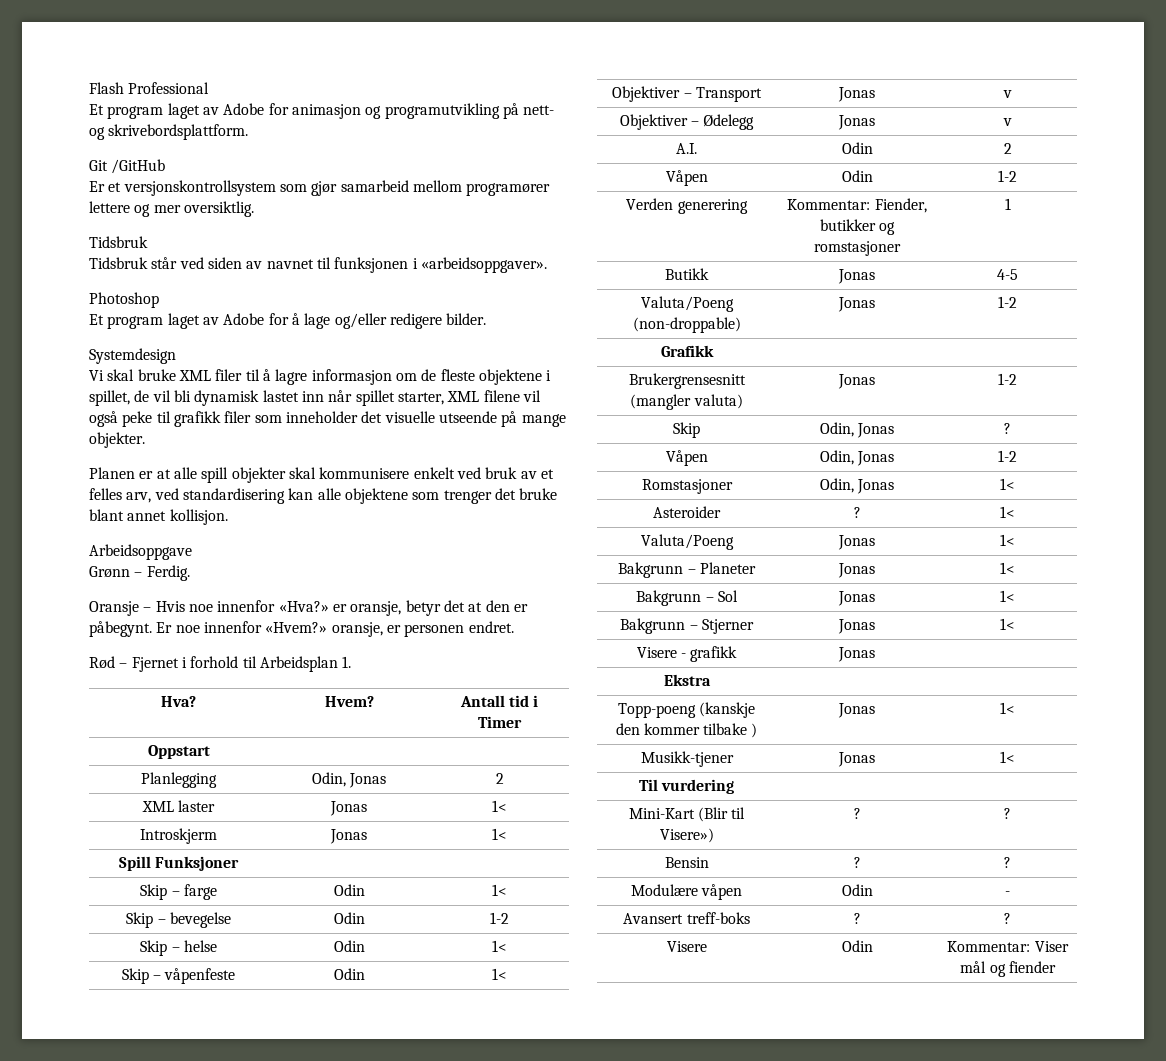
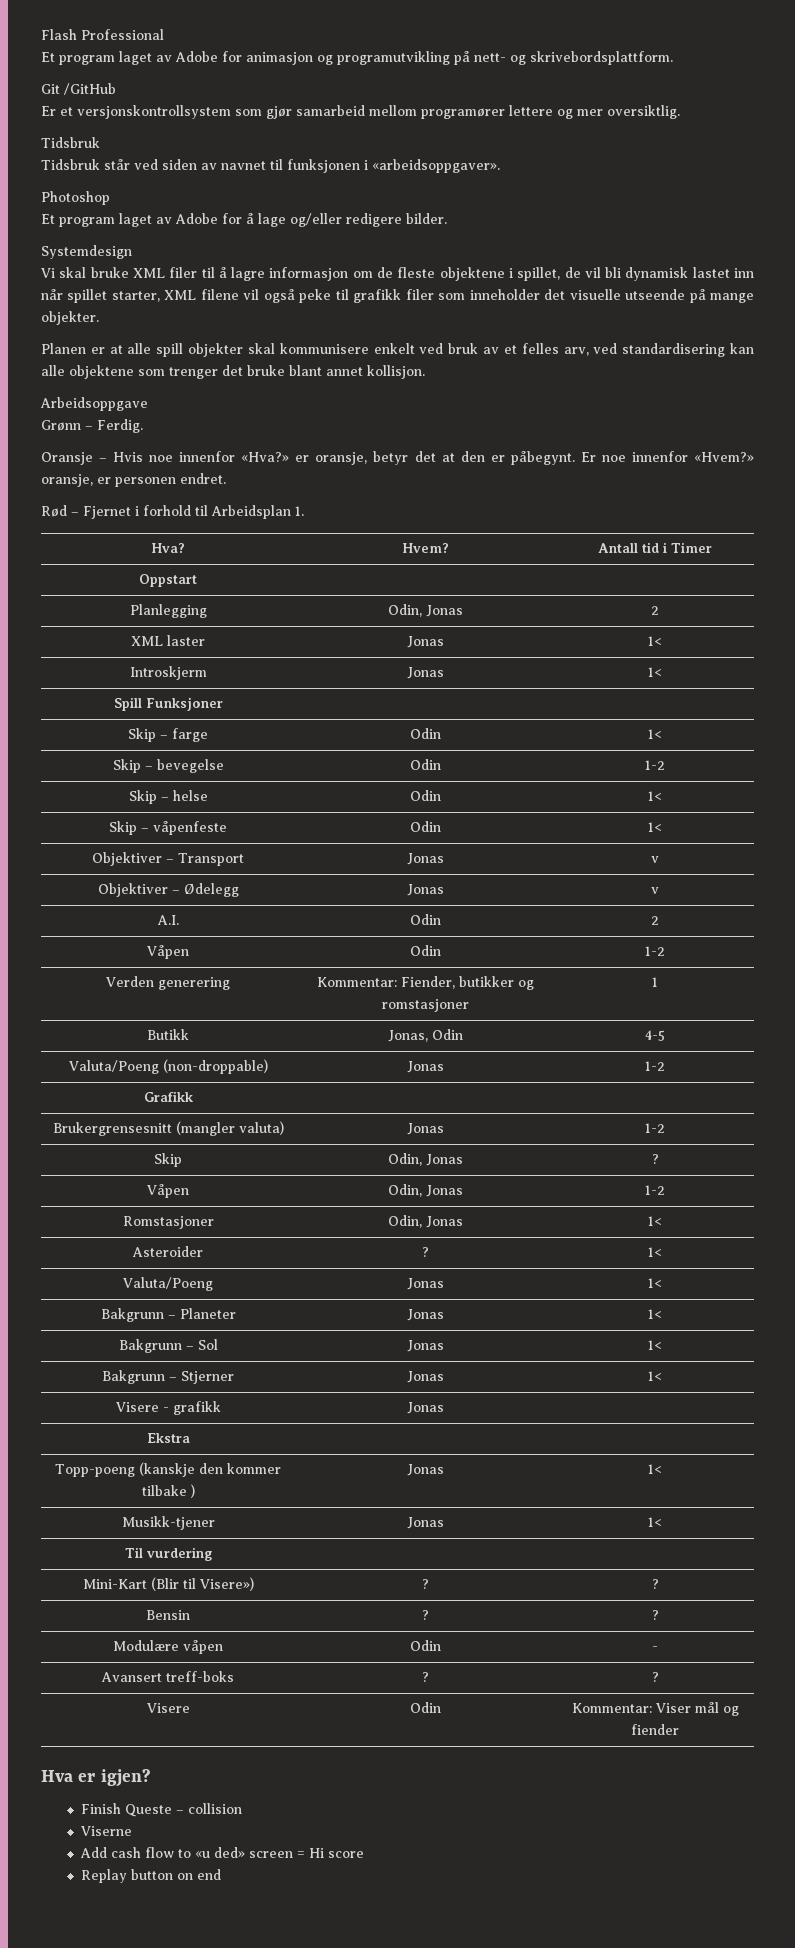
- Butikk | Jonas | 4-5
+ Butikk | Jonas, Odin | 4-5
+ Hva er igjen?
+ Finish Queste – collision
+ Viserne
+ Add cash flow to «u ded» screen = Hi score
+ Replay button on end

